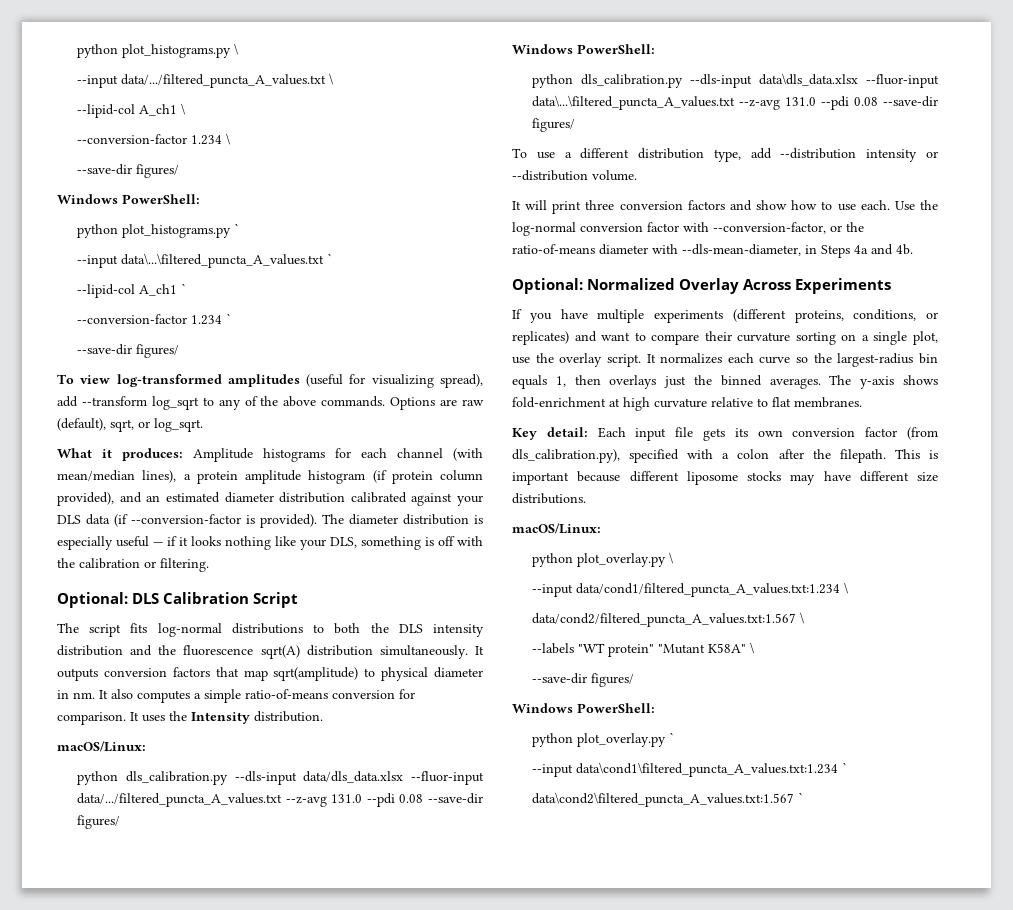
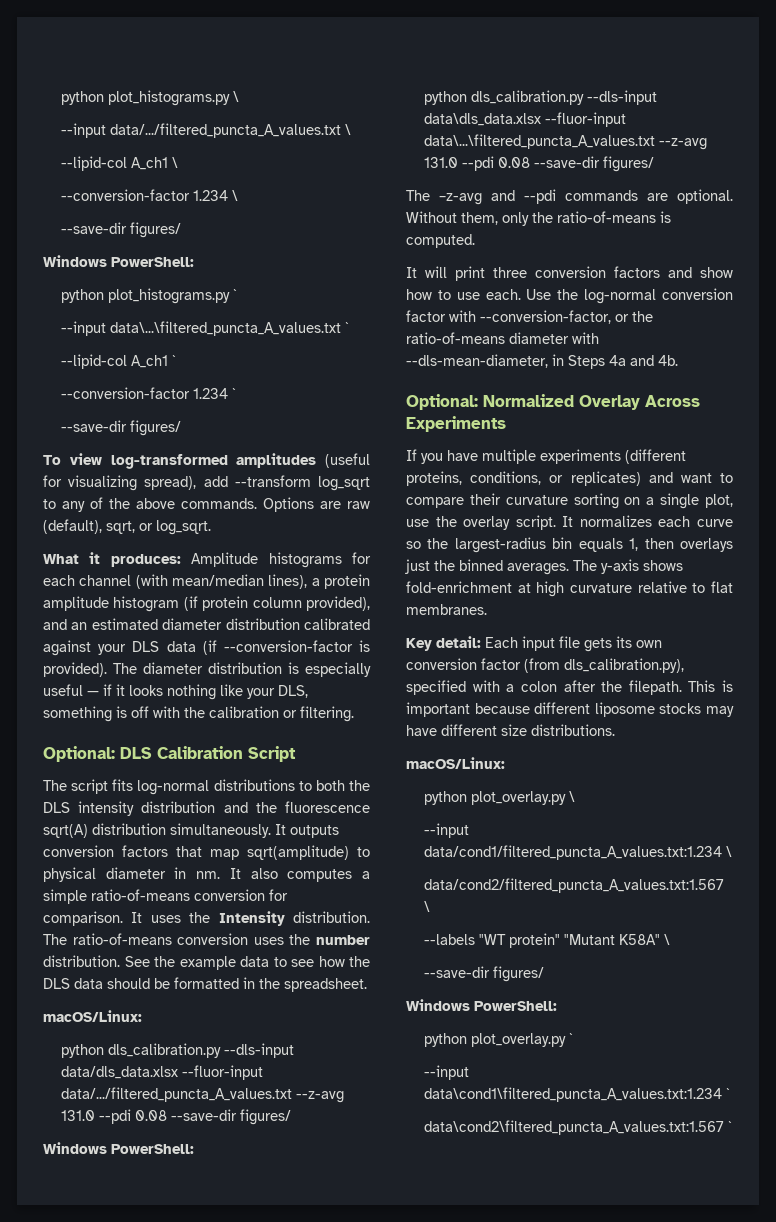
+ The ratio-of-means conversion uses the number distribution. See the example data to see how the DLS data should be formatted in the spreadsheet.
- To use a different distribution type, add --distribution intensity or --distribution volume.
+ The –z-avg and --pdi commands are optional. Without them, only the ratio-of-means is computed.

